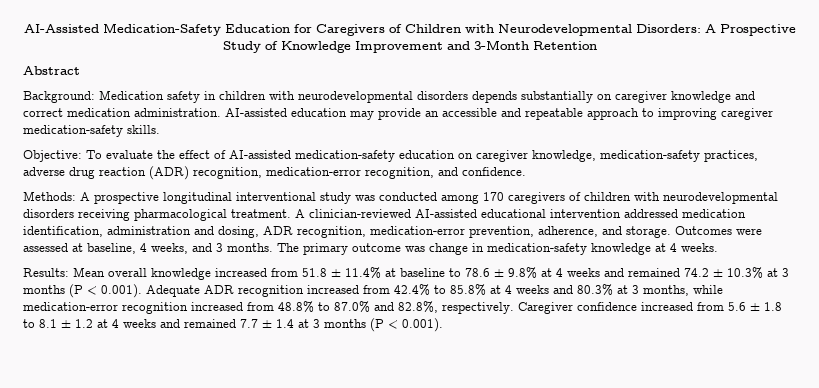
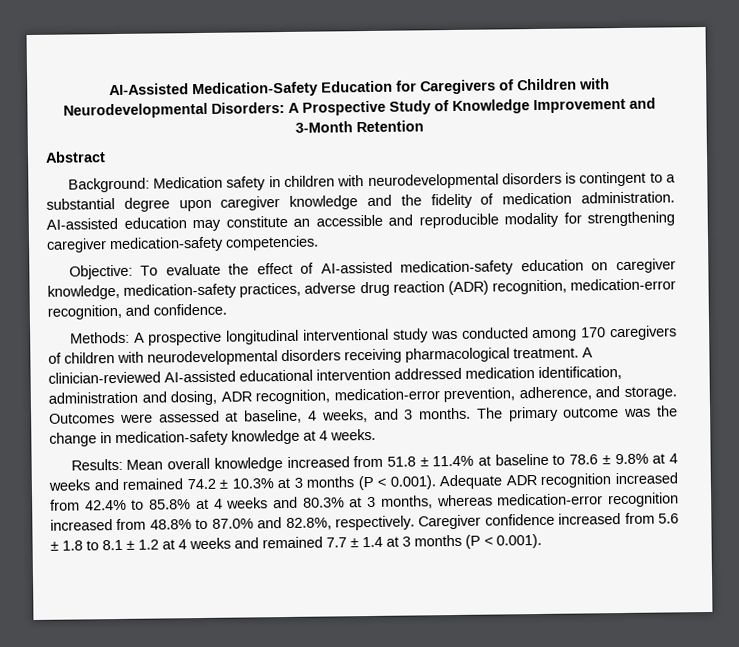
- Background: Medication safety in children with neurodevelopmental disorders depends substantially on caregiver knowledge and correct medication administration.
+ Background: Medication safety in children with neurodevelopmental disorders is contingent to a substantial degree upon caregiver knowledge and the fidelity of medication administration.
- AI-assisted education may provide an accessible and repeatable approach to improving caregiver medication-safety skills.
+ AI-assisted education may constitute an accessible and reproducible modality for strengthening caregiver medication-safety competencies.
- The primary outcome was change in medication-safety knowledge at 4 weeks.
+ The primary outcome was the change in medication-safety knowledge at 4 weeks.
- Results: Mean overall knowledge increased from 51.8 ± 11.4% at baseline to 78.6 ± 9.8% at 4 weeks and remained 74.2 ± 10.3% at 3 months (P < 0.001). Adequate ADR recognition increased from 42.4% to 85.8% at 4 weeks and 80.3% at 3 months, while medication-error recognition increased from 48.8% to 87.0% and 82.8%, respectively.
+ Results: Mean overall knowledge increased from 51.8 ± 11.4% at baseline to 78.6 ± 9.8% at 4 weeks and remained 74.2 ± 10.3% at 3 months (P < 0.001). Adequate ADR recognition increased from 42.4% to 85.8% at 4 weeks and 80.3% at 3 months, whereas medication-error recognition increased from 48.8% to 87.0% and 82.8%, respectively.

